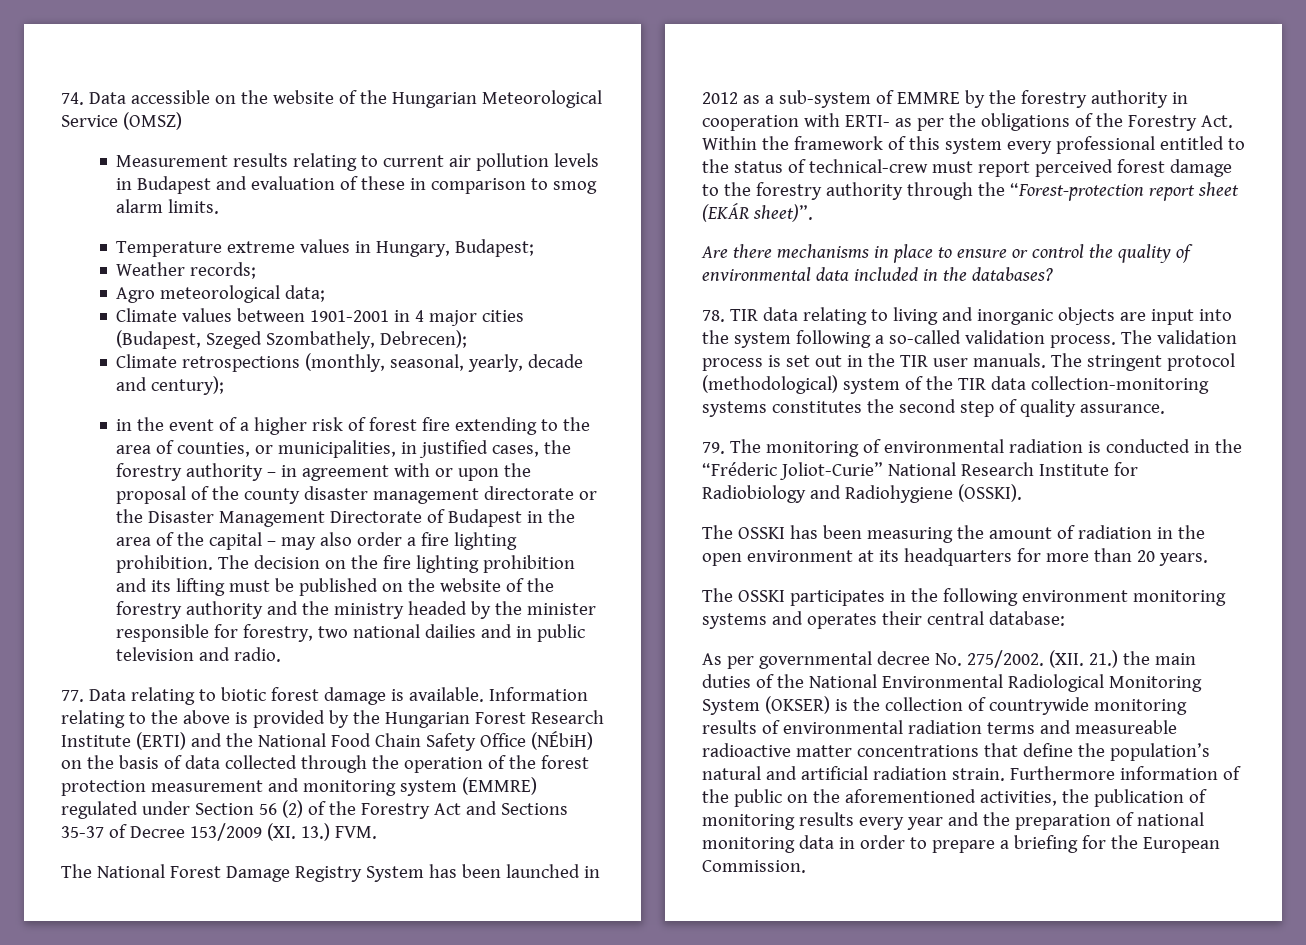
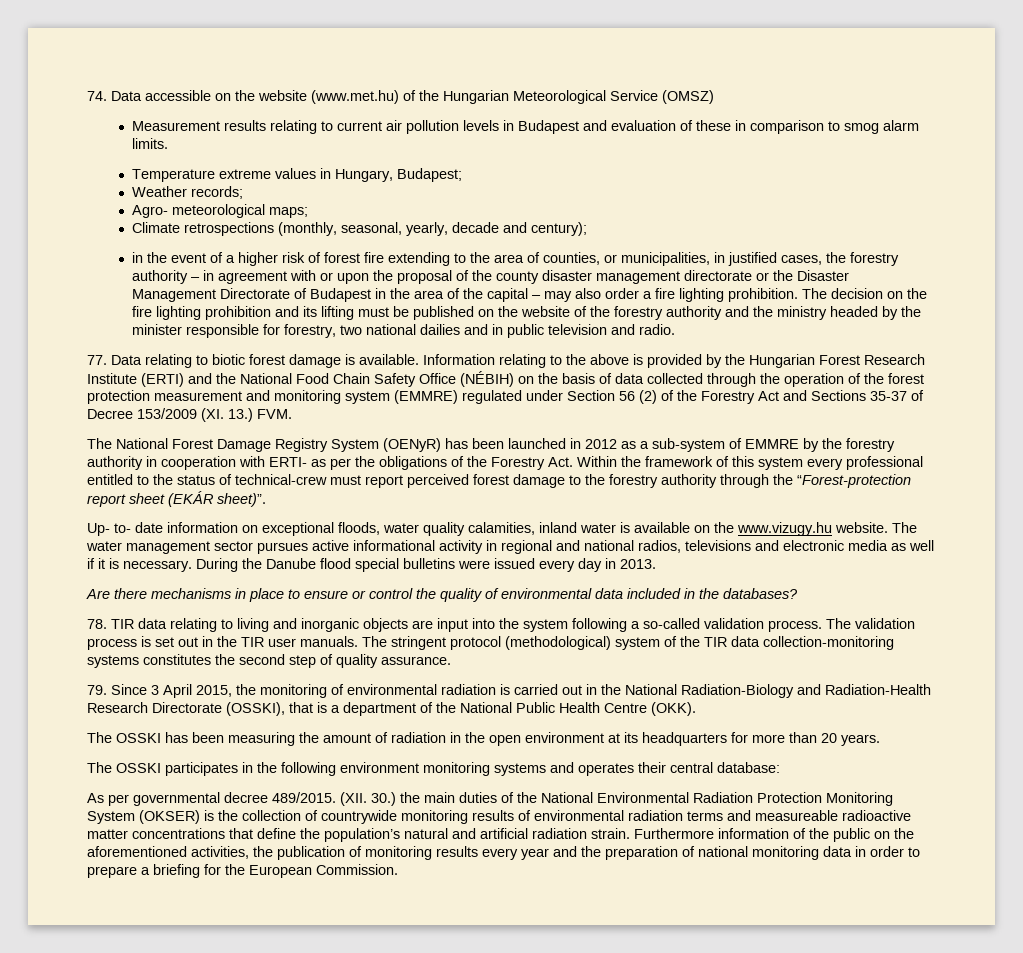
- 74. Data accessible on the website of the Hungarian Meteorological Service (OMSZ)
+ 74. Data accessible on the website (www.met.hu) of the Hungarian Meteorological Service (OMSZ)
- Agro meteorological data;
- Climate values between 1901-2001 in 4 major cities (Budapest, Szeged Szombathely, Debrecen);
+ Agro- meteorological maps;
- Information relating to the above is provided by the Hungarian Forest Research Institute (ERTI) and the National Food Chain Safety Office (NÉbiH) on the basis of data collected through the operation of the forest protection measurement and monitoring system (EMMRE) regulated under Section 56 (2) of the Forestry Act and Sections 35-37 of Decree 153/2009 (XI. 13.) FVM.
+ Information relating to the above is provided by the Hungarian Forest Research Institute (ERTI) and the National Food Chain Safety Office (NÉBIH) on the basis of data collected through the operation of the forest protection measurement and monitoring system (EMMRE) regulated under Section 56 (2) of the Forestry Act and Sections 35-37 of Decree 153/2009 (XI. 13.) FVM.
- The National Forest Damage Registry System has been launched in 2012 as a sub-system of EMMRE by the forestry authority in cooperation with ERTI- as per the obligations of the Forestry Act. Within the framework of this system every professional entitled to the status of technical-crew must report perceived forest damage to the forestry authority through the “Forest-protection report sheet (EKÁR sheet)”.
+ The National Forest Damage Registry System (OENyR) has been launched in 2012 as a sub-system of EMMRE by the forestry authority in cooperation with ERTI- as per the obligations of the Forestry Act. Within the framework of this system every professional entitled to the status of technical-crew must report perceived forest damage to the forestry authority through the “Forest-protection report sheet (EKÁR sheet)”.
+ Up- to- date information on exceptional floods, water quality calamities, inland water is available on the www.vizugy.hu website. The water management sector pursues active informational activity in regional and national radios, televisions and electronic media as well if it is necessary. During the Danube flood special bulletins were issued every day in 2013.
- 79. The monitoring of environmental radiation is conducted in the “Fréderic Joliot-Curie” National Research Institute for Radiobiology and Radiohygiene (OSSKI).
+ 79. Since 3 April 2015, the monitoring of environmental radiation is carried out in the National Radiation-Biology and Radiation-Health Research Directorate (OSSKI), that is a department of the National Public Health Centre (OKK).
- As per governmental decree No. 275/2002. (XII. 21.) the main duties of the National Environmental Radiological Monitoring System (OKSER) is the collection of countrywide monitoring results of environmental radiation terms and measureable radioactive matter concentrations that define the population’s natural and artificial radiation strain.
+ As per governmental decree 489/2015. (XII. 30.) the main duties of the National Environmental Radiation Protection Monitoring System (OKSER) is the collection of countrywide monitoring results of environmental radiation terms and measureable radioactive matter concentrations that define the population’s natural and artificial radiation strain.

